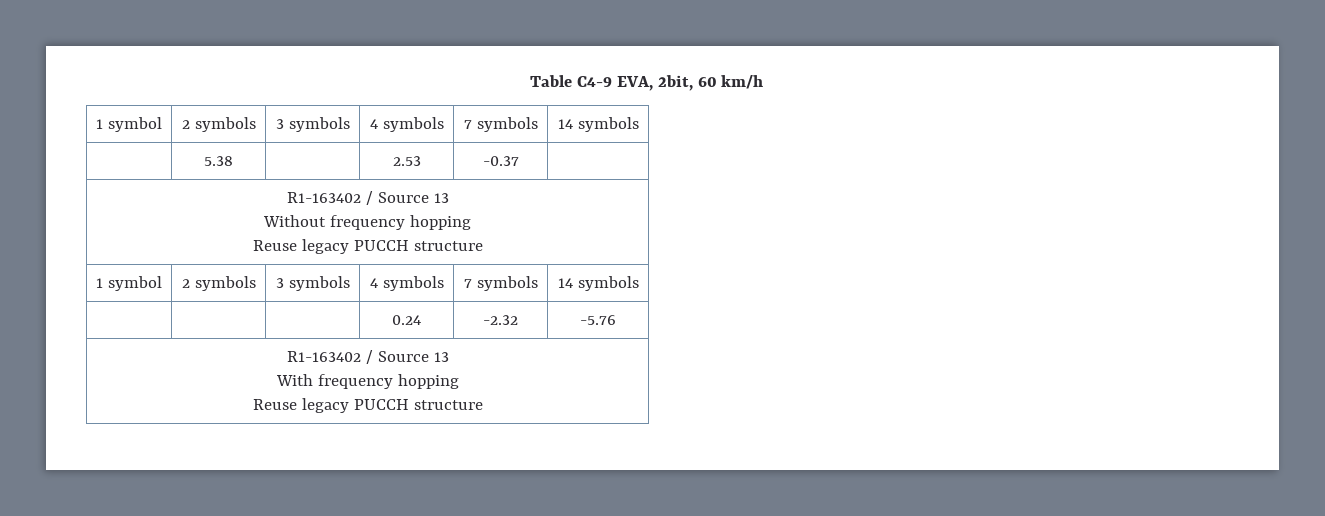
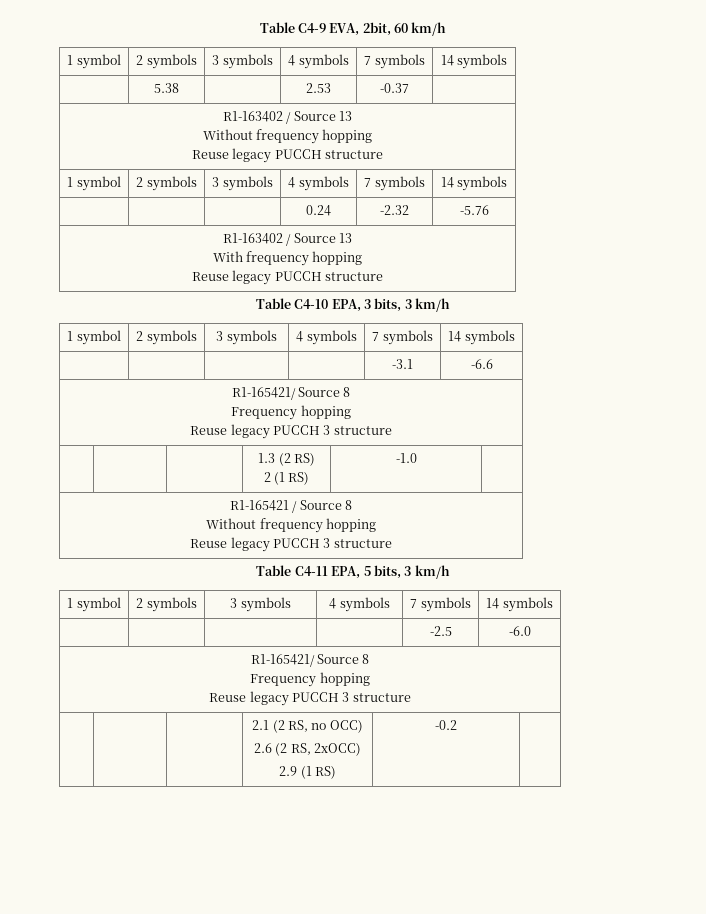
+ Table C4-10 EPA, 3 bits, 3 km/h
+ 1 symbol | 2 symbols | 3 symbols | 4 symbols | 7 symbols | 14 symbols
+ | | | | -3.1 | -6.6
+ R1-165421/ Source 8
+ Frequency hopping
+ Reuse legacy PUCCH 3 structure
+ | | | 1.3 (2 RS)
+ 2 (1 RS) | -1.0 |
+ R1-165421 / Source 8
+ Without frequency hopping
+ Reuse legacy PUCCH 3 structure
+ Table C4-11 EPA, 5 bits, 3 km/h
+ 1 symbol | 2 symbols | 3 symbols | 4 symbols | 7 symbols | 14 symbols
+ | | | | -2.5 | -6.0
+ R1-165421/ Source 8
+ Frequency hopping
+ Reuse legacy PUCCH 3 structure
+ | | | 2.1 (2 RS, no OCC)
+ 2.6 (2 RS, 2xOCC)
+ 2.9 (1 RS) | -0.2 |

